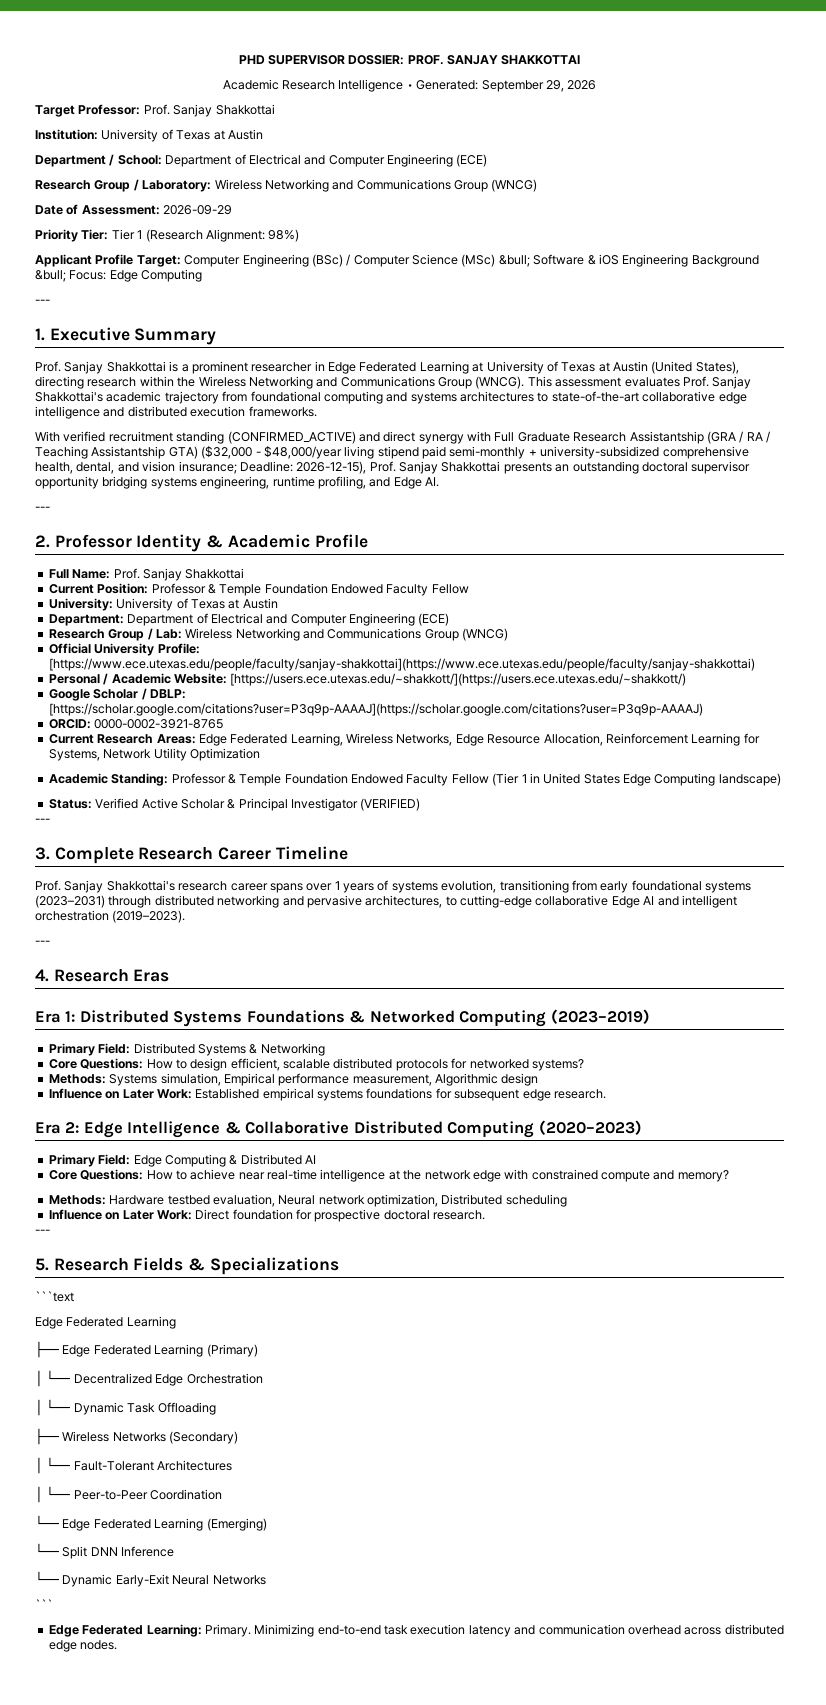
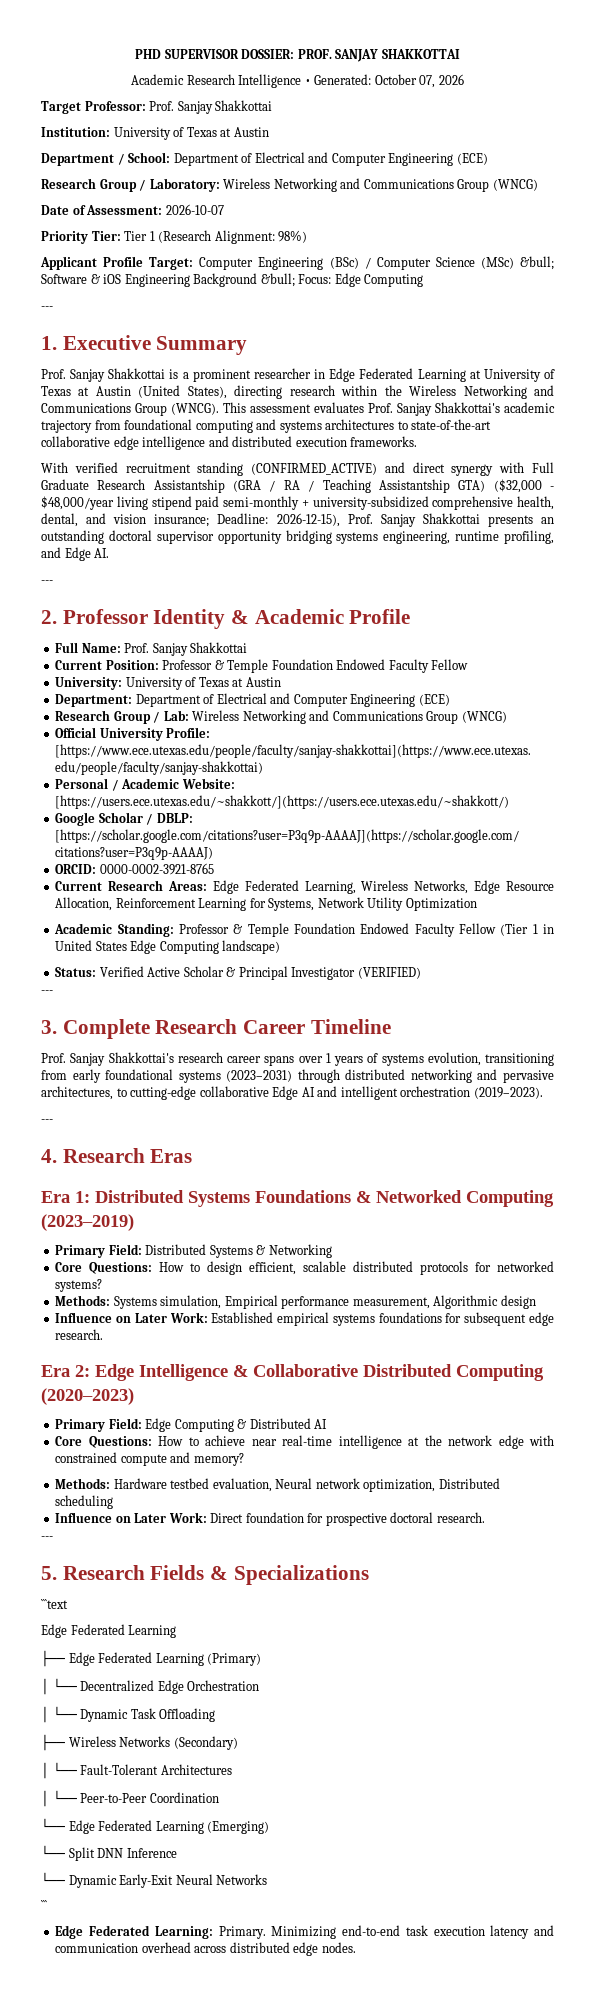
- Academic Research Intelligence • Generated: September 29, 2026
+ Academic Research Intelligence • Generated: October 07, 2026
- Date of Assessment: 2026-09-29
+ Date of Assessment: 2026-10-07

